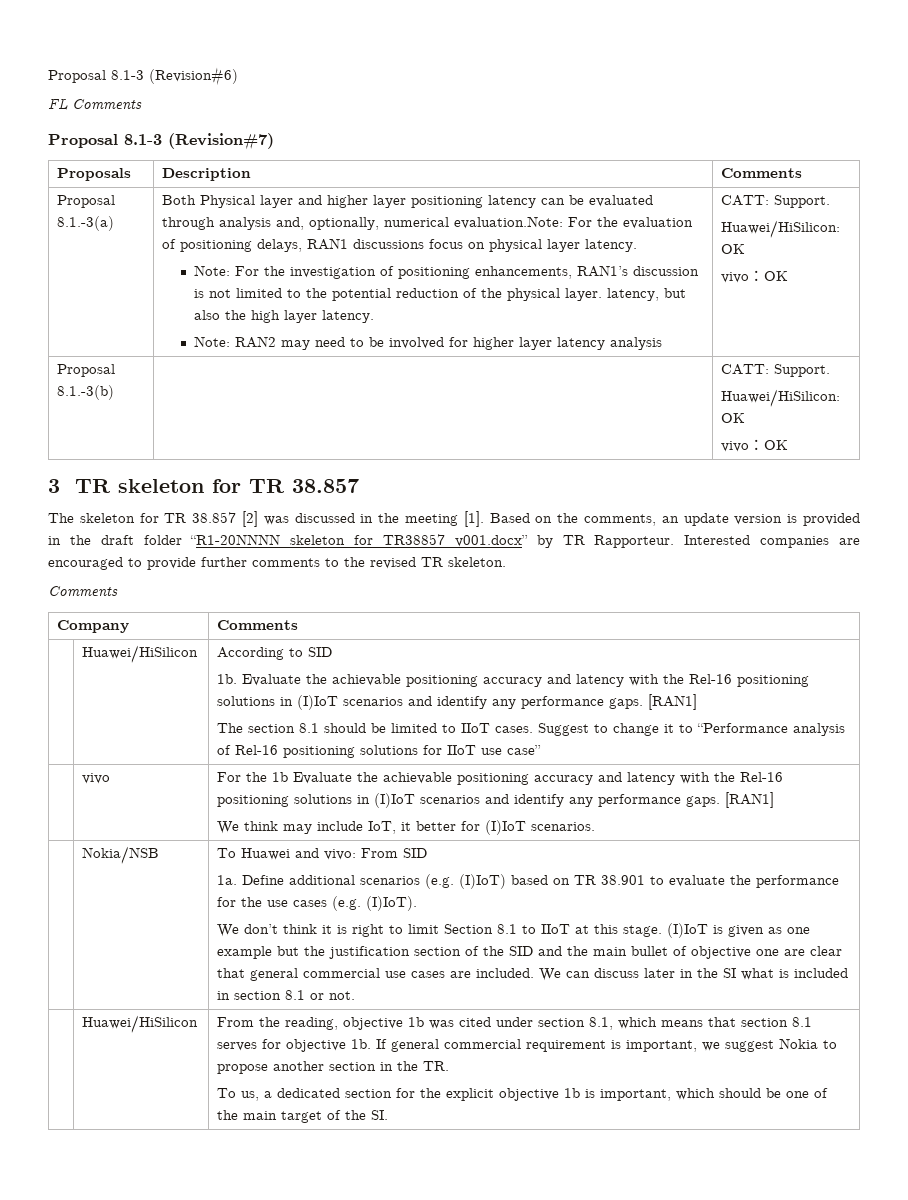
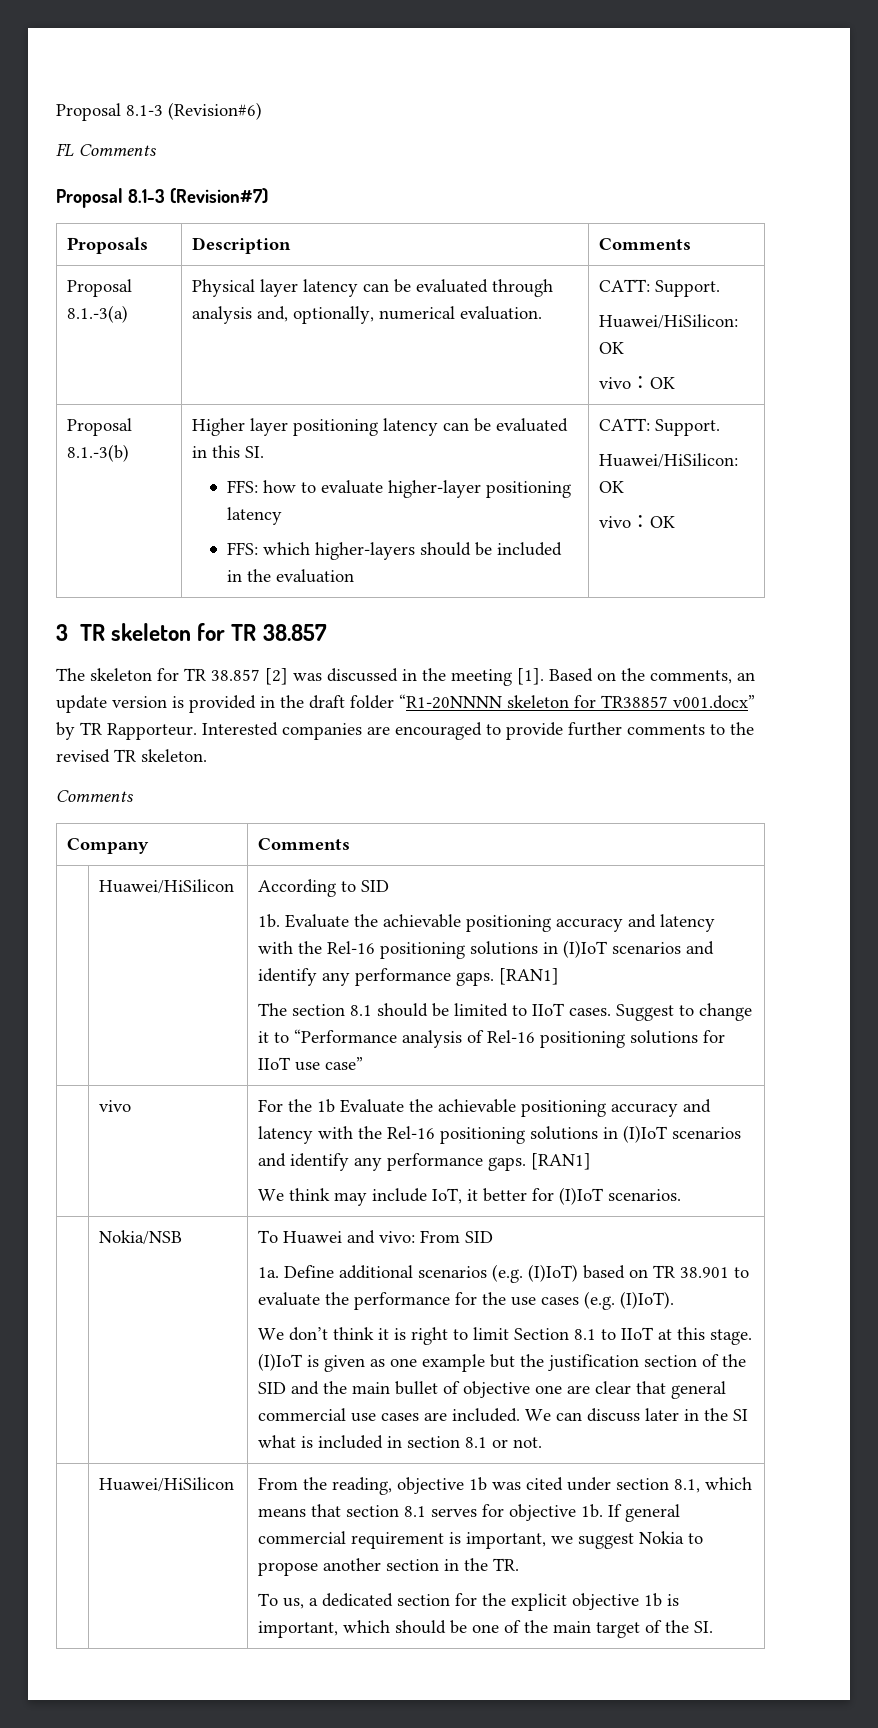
- Both Physical layer and higher layer positioning latency can be evaluated through analysis and, optionally, numerical evaluation.Note: For the evaluation of positioning delays, RAN1 discussions focus on physical layer latency.
- Note: For the investigation of positioning enhancements, RAN1’s discussion is not limited to the potential reduction of the physical layer. latency, but also the high layer latency.
- Note: RAN2 may need to be involved for higher layer latency analysis
+ Physical layer latency can be evaluated through analysis and, optionally, numerical evaluation.
- Proposal 8.1.-3(b) | | CATT: Support.
+ Proposal 8.1.-3(b) | Higher layer positioning latency can be evaluated in this SI.
+ FFS: how to evaluate higher-layer positioning latency
+ FFS: which higher-layers should be included in the evaluation | CATT: Support.

